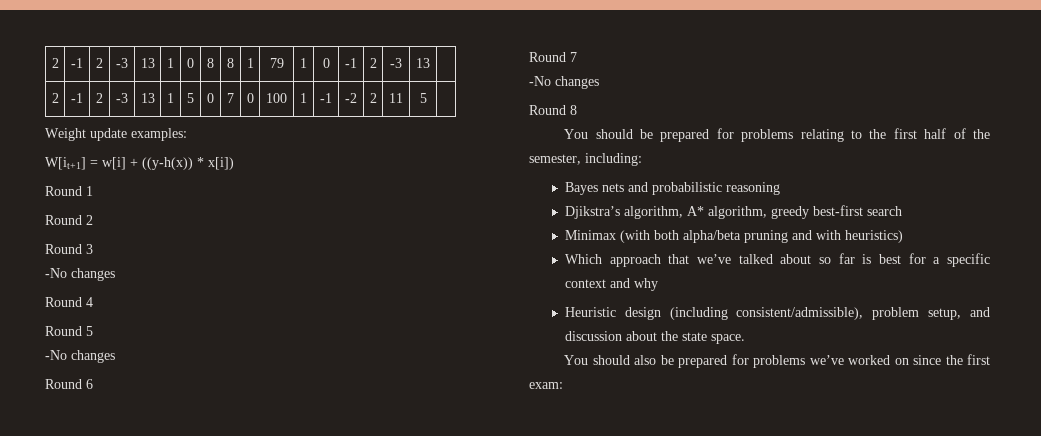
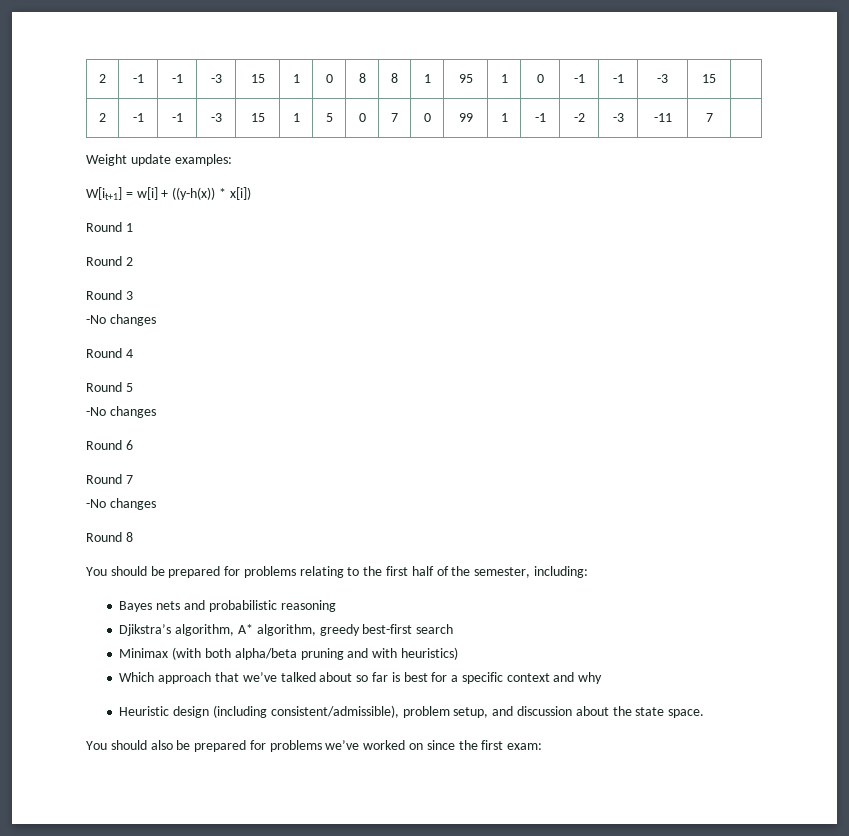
- 2 | -1 | 2 | -3 | 13 | 1 | 0 | 8 | 8 | 1 | 79 | 1 | 0 | -1 | 2 | -3 | 13 |
- 2 | -1 | 2 | -3 | 13 | 1 | 5 | 0 | 7 | 0 | 100 | 1 | -1 | -2 | 2 | 11 | 5 |
+ 2 | -1 | -1 | -3 | 15 | 1 | 0 | 8 | 8 | 1 | 95 | 1 | 0 | -1 | -1 | -3 | 15 |
+ 2 | -1 | -1 | -3 | 15 | 1 | 5 | 0 | 7 | 0 | 99 | 1 | -1 | -2 | -3 | -11 | 7 |

